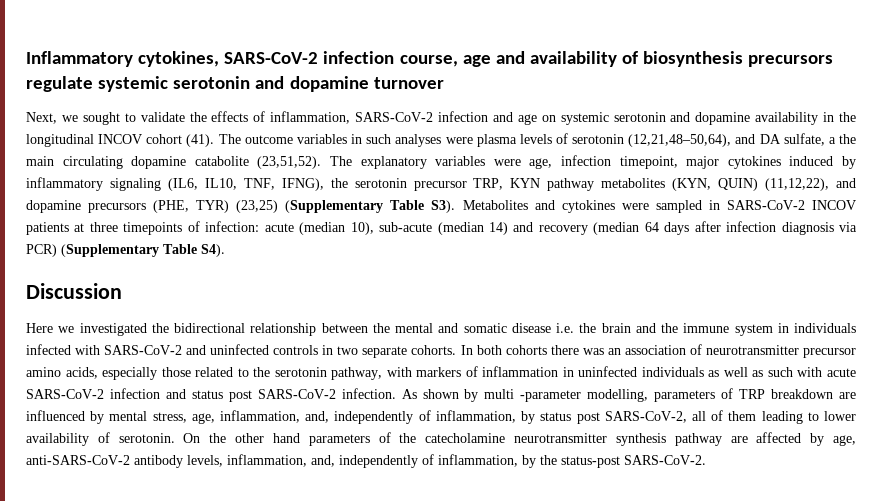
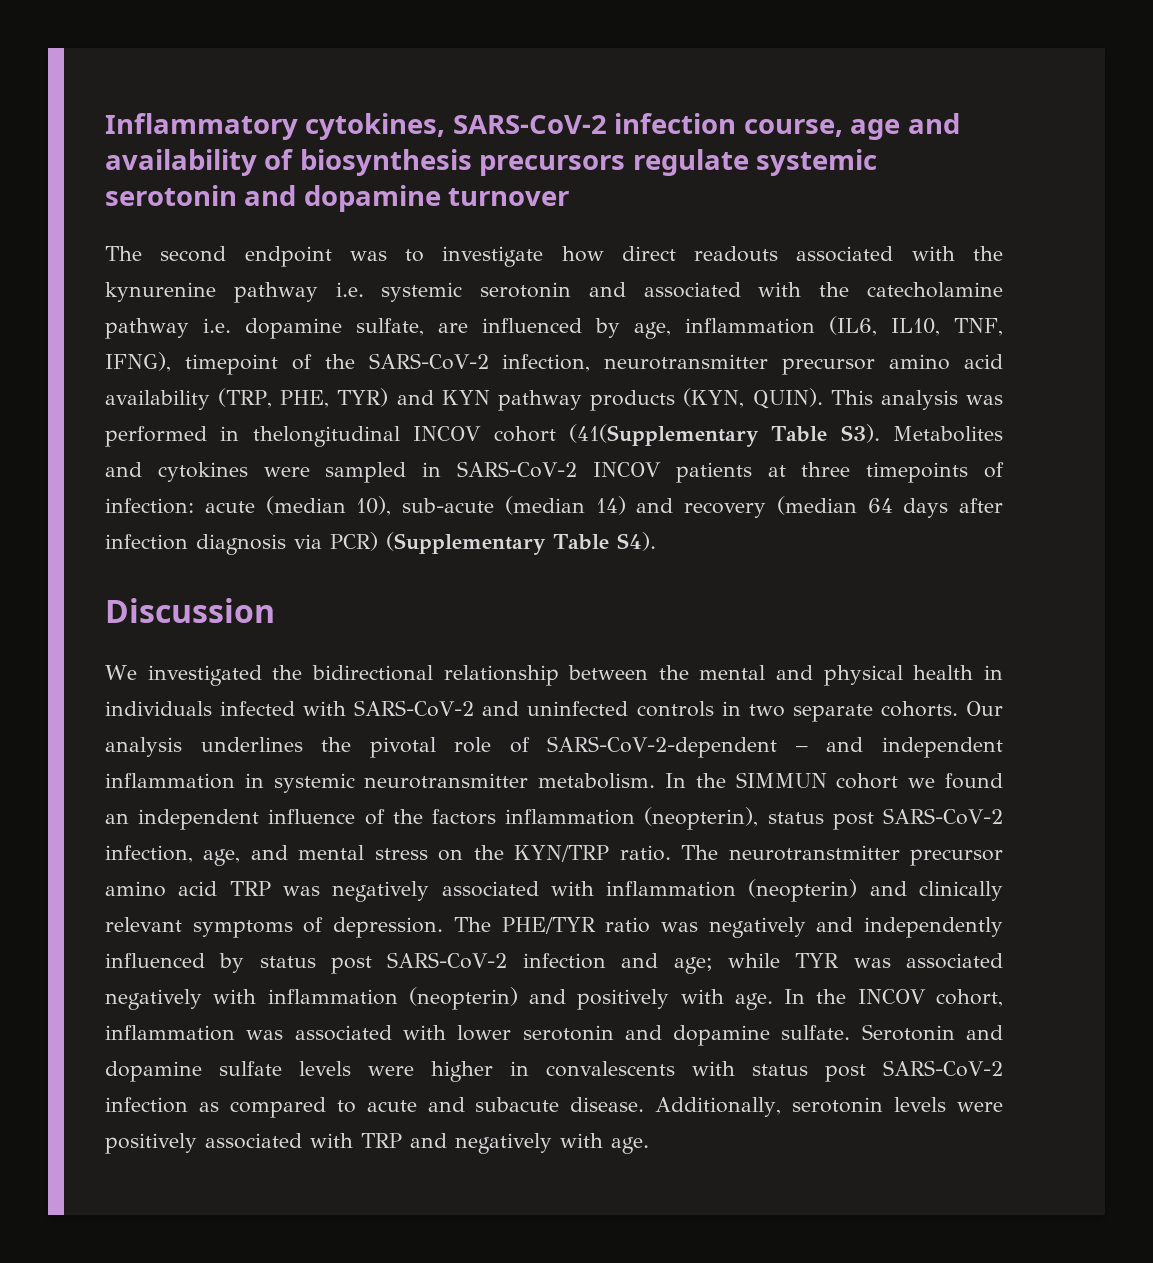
- Next, we sought to validate the effects of inflammation, SARS-CoV-2 infection and age on systemic serotonin and dopamine availability in the longitudinal INCOV cohort (41). The outcome variables in such analyses were plasma levels of serotonin (12,21,48–50,64), and DA sulfate, a the main circulating dopamine catabolite (23,51,52). The explanatory variables were age, infection timepoint, major cytokines induced by inflammatory signaling (IL6, IL10, TNF, IFNG), the serotonin precursor TRP, KYN pathway metabolites (KYN, QUIN) (11,12,22), and dopamine precursors (PHE, TYR) (23,25) (Supplementary Table S3). Metabolites and cytokines were sampled in SARS-CoV-2 INCOV patients at three timepoints of infection: acute (median 10), sub-acute (median 14) and recovery (median 64 days after infection diagnosis via PCR) (Supplementary Table S4).
+ The second endpoint was to investigate how direct readouts associated with the kynurenine pathway i.e. systemic serotonin and associated with the catecholamine pathway i.e. dopamine sulfate, are influenced by age, inflammation (IL6, IL10, TNF, IFNG), timepoint of the SARS-CoV-2 infection, neurotransmitter precursor amino acid availability (TRP, PHE, TYR) and KYN pathway products (KYN, QUIN). This analysis was performed in thelongitudinal INCOV cohort (41(Supplementary Table S3). Metabolites and cytokines were sampled in SARS-CoV-2 INCOV patients at three timepoints of infection: acute (median 10), sub-acute (median 14) and recovery (median 64 days after infection diagnosis via PCR) (Supplementary Table S4).
- Here we investigated the bidirectional relationship between the mental and somatic disease i.e. the brain and the immune system in individuals infected with SARS-CoV-2 and uninfected controls in two separate cohorts.
+ We investigated the bidirectional relationship between the mental and physical health in individuals infected with SARS-CoV-2 and uninfected controls in two separate cohorts.
- In both cohorts there was an association of neurotransmitter precursor amino acids, especially those related to the serotonin pathway, with markers of inflammation in uninfected individuals as well as such with acute SARS-CoV-2 infection and status post SARS-CoV-2 infection. As shown by multi -parameter modelling, parameters of TRP breakdown are influenced by mental stress, age, inflammation, and, independently of inflammation, by status post SARS-CoV-2, all of them leading to lower availability of serotonin. On the other hand parameters of the catecholamine neurotransmitter synthesis pathway are affected by age, anti-SARS-CoV-2 antibody levels, inflammation, and, independently of inflammation, by the status-post SARS-CoV-2.
+ Our analysis underlines the pivotal role of SARS-CoV-2-dependent – and independent inflammation in systemic neurotransmitter metabolism. In the SIMMUN cohort we found an independent influence of the factors inflammation (neopterin), status post SARS-CoV-2 infection, age, and mental stress on the KYN/TRP ratio. The neurotranstmitter precursor amino acid TRP was negatively associated with inflammation (neopterin) and clinically relevant symptoms of depression. The PHE/TYR ratio was negatively and independently influenced by status post SARS-CoV-2 infection and age; while TYR was associated negatively with inflammation (neopterin) and positively with age. In the INCOV cohort, inflammation was associated with lower serotonin and dopamine sulfate. Serotonin and dopamine sulfate levels were higher in convalescents with status post SARS-CoV-2 infection as compared to acute and subacute disease. Additionally, serotonin levels were positively associated with TRP and negatively with age.

